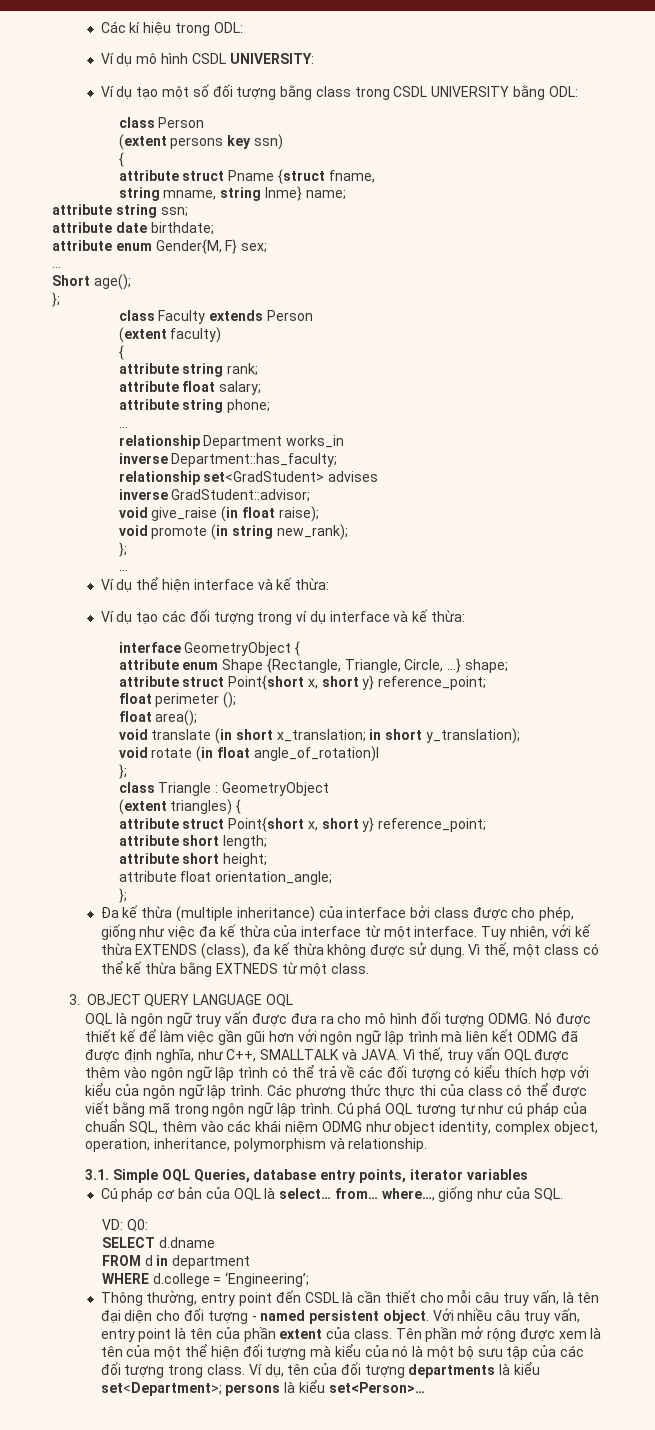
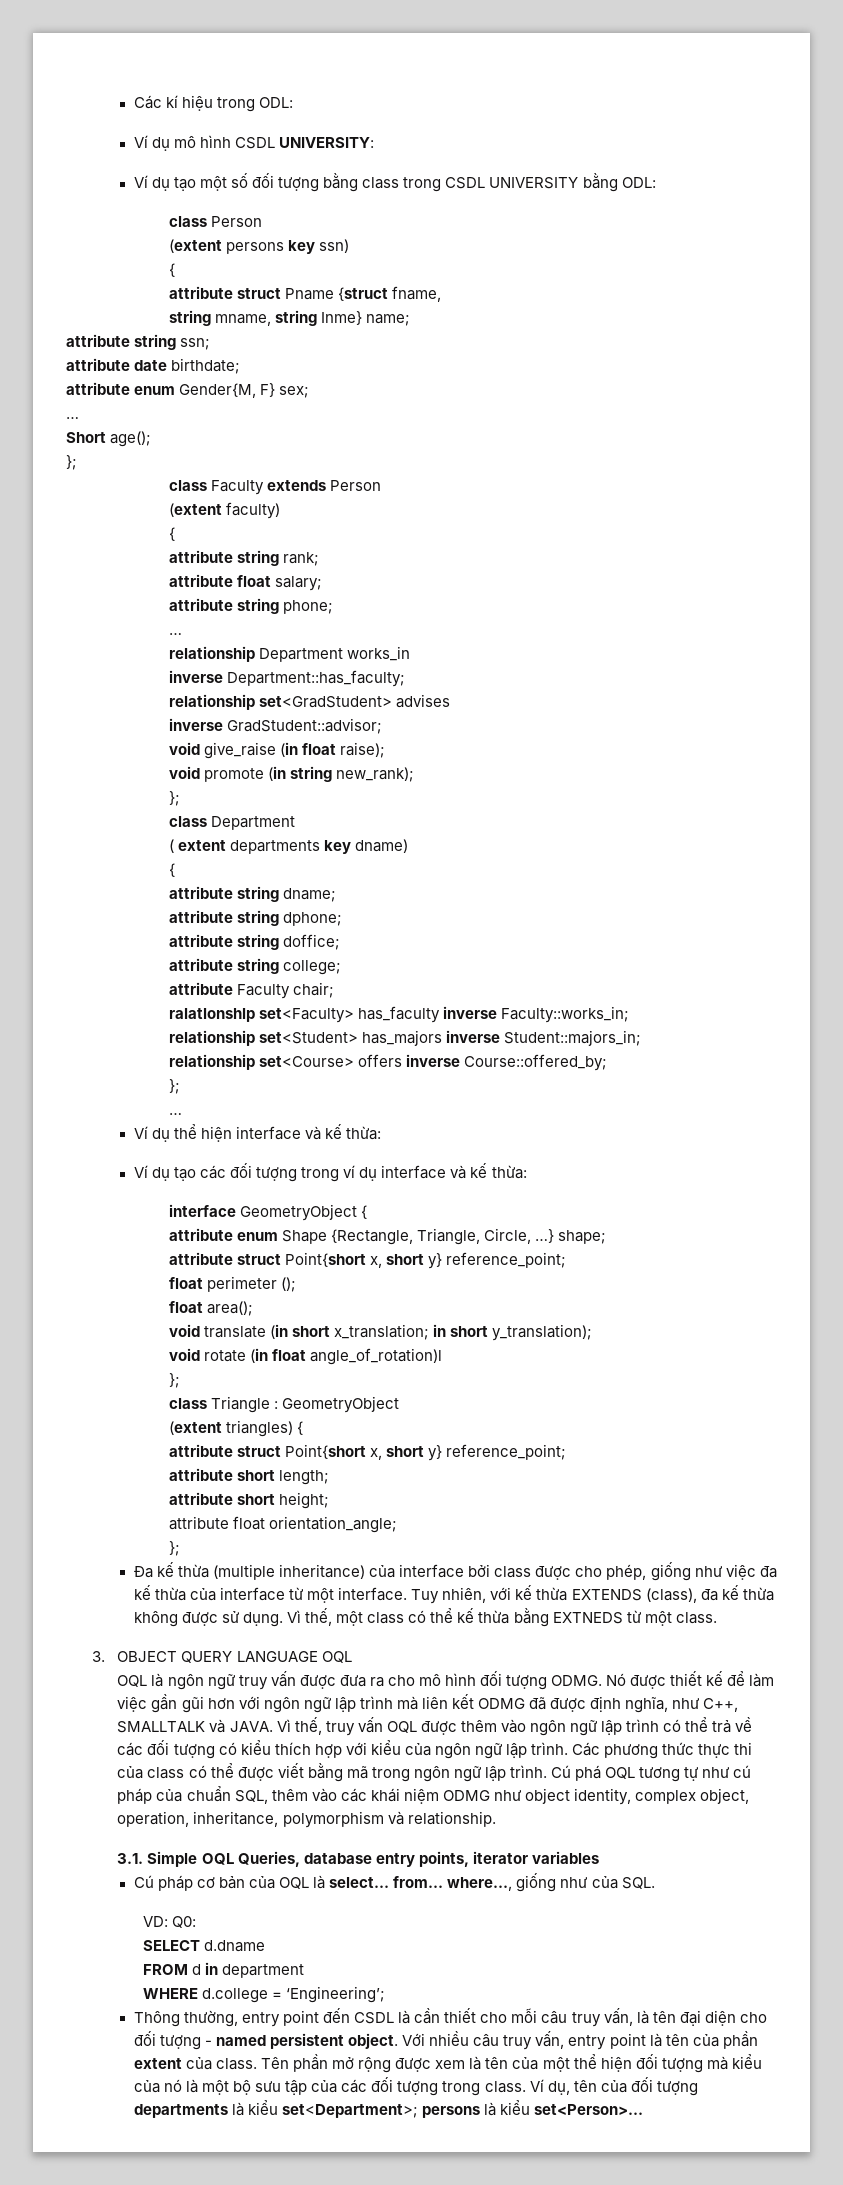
+ class Department
+ ( extent departments key dname)
+ {
+ attribute string dname;
+ attribute string dphone;
+ attribute string doffice;
+ attribute string college;
+ attribute Faculty chair;
+ ralatlonshlp set<Faculty> has_faculty inverse Faculty::works_in;
+ relationship set<Student> has_majors inverse Student::majors_in;
+ relationship set<Course> offers inverse Course::offered_by;
+ };

